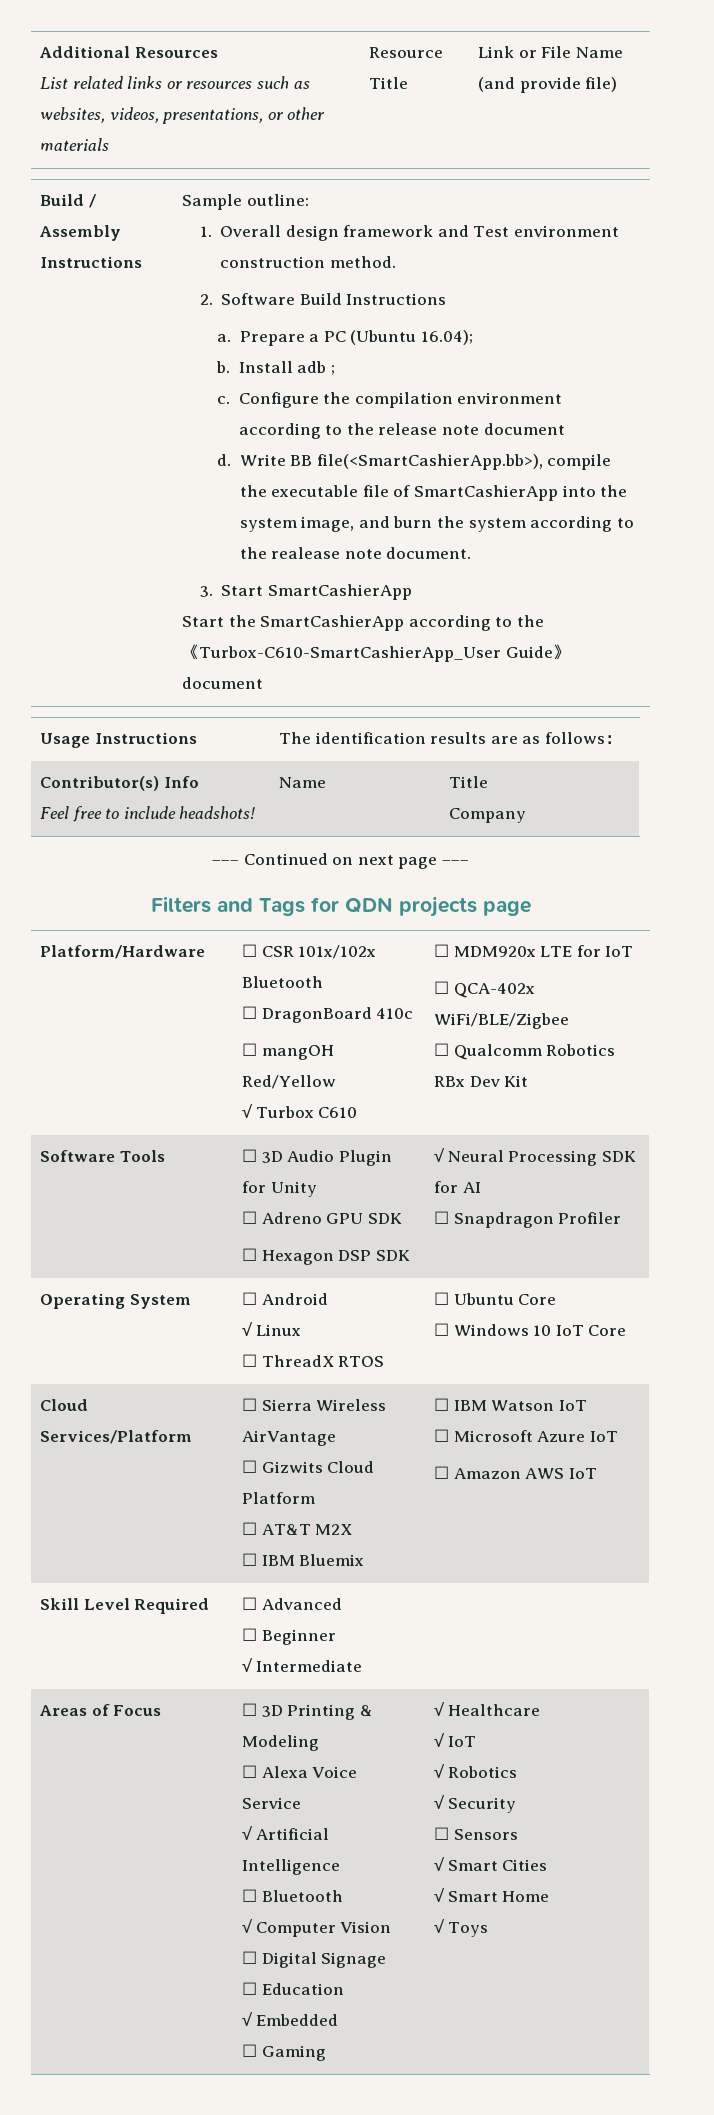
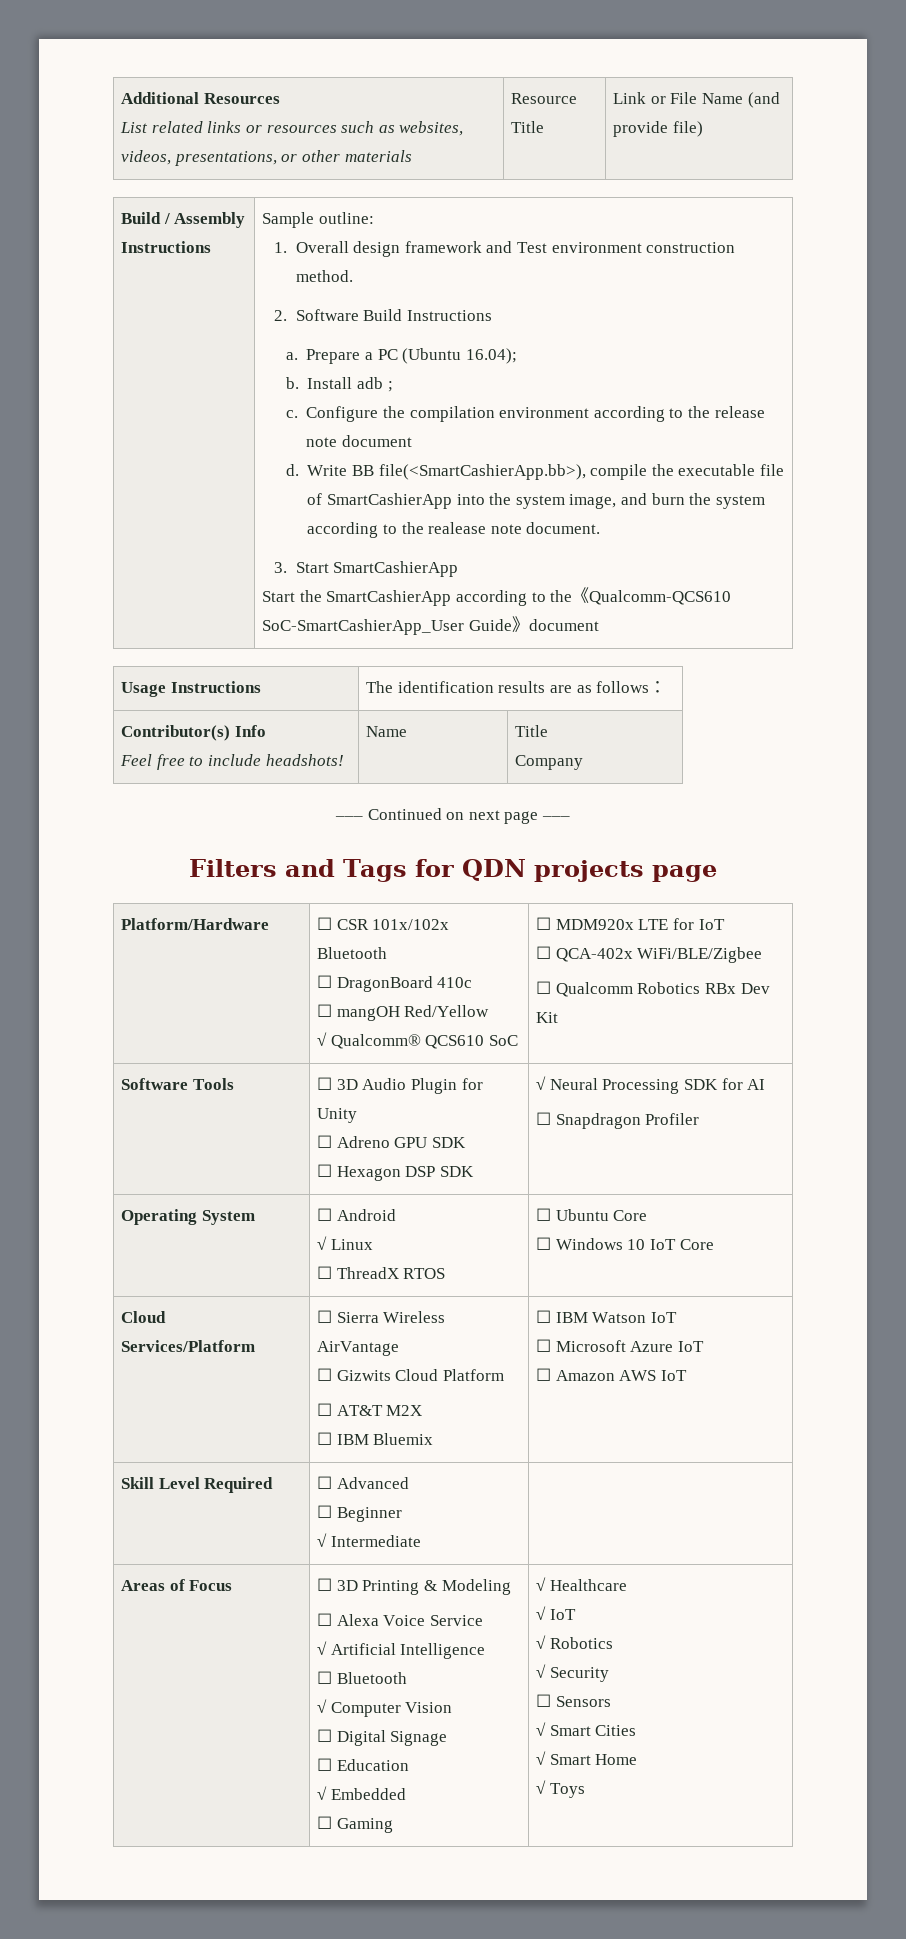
- Start the SmartCashierApp according to the《Turbox-C610-SmartCashierApp_User Guide》document
+ Start the SmartCashierApp according to the《Qualcomm-QCS610 SoC-SmartCashierApp_User Guide》document
  Platform/Hardware | ☐ CSR 101x/102x Bluetooth
  ☐ DragonBoard 410c
  ☐ mangOH Red/Yellow
- √ Turbox C610 | ☐ MDM920x LTE for IoT
+ √ Qualcomm® QCS610 SoC | ☐ MDM920x LTE for IoT

